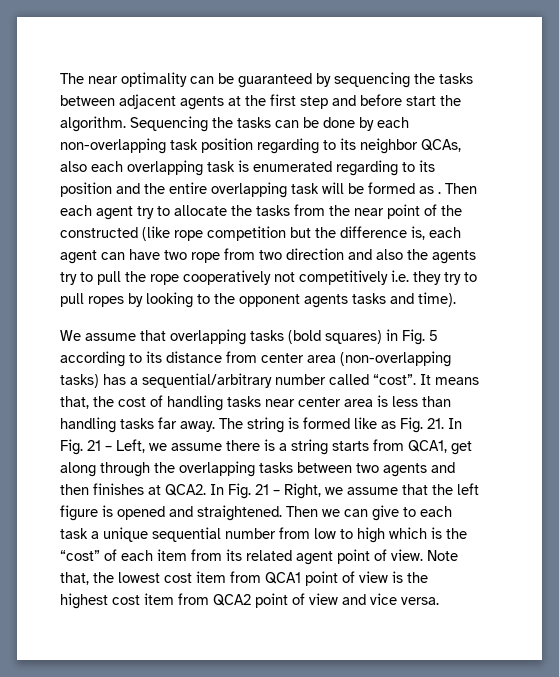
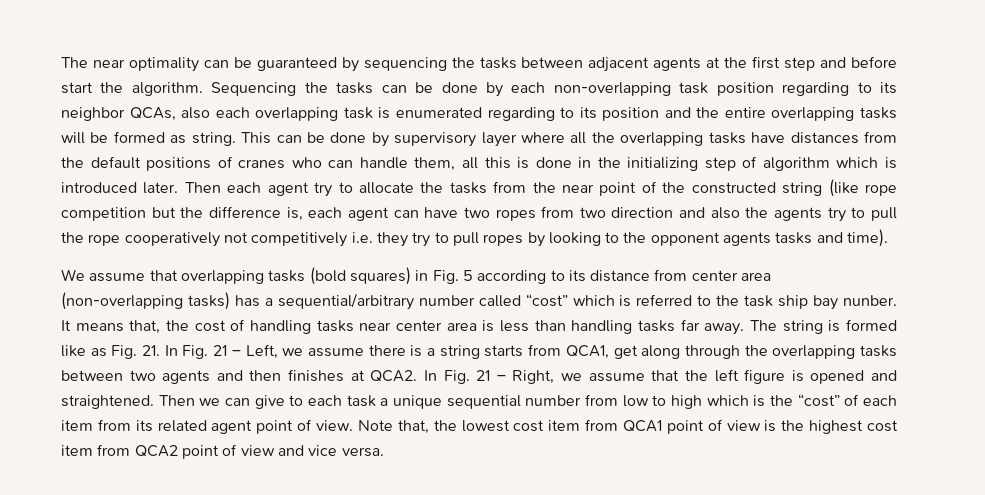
- Sequencing the tasks can be done by each non-overlapping task position regarding to its neighbor QCAs, also each overlapping task is enumerated regarding to its position and the entire overlapping task will be formed as .
+ Sequencing the tasks can be done by each non-overlapping task position regarding to its neighbor QCAs, also each overlapping task is enumerated regarding to its position and the entire overlapping tasks will be formed as string. This can be done by supervisory layer where all the overlapping tasks have distances from the default positions of cranes who can handle them, all this is done in the initializing step of algorithm which is introduced later.
- Then each agent try to allocate the tasks from the near point of the constructed (like rope competition but the difference is, each agent can have two rope from two direction and also the agents try to pull the rope cooperatively not competitively i.e. they try to pull ropes by looking to the opponent agents tasks and time).
+ Then each agent try to allocate the tasks from the near point of the constructed string (like rope competition but the difference is, each agent can have two ropes from two direction and also the agents try to pull the rope cooperatively not competitively i.e. they try to pull ropes by looking to the opponent agents tasks and time).
- We assume that overlapping tasks (bold squares) in Fig. 5 according to its distance from center area (non-overlapping tasks) has a sequential/arbitrary number called “cost”.
+ We assume that overlapping tasks (bold squares) in Fig. 5 according to its distance from center area (non-overlapping tasks) has a sequential/arbitrary number called “cost” which is referred to the task ship bay nunber.

